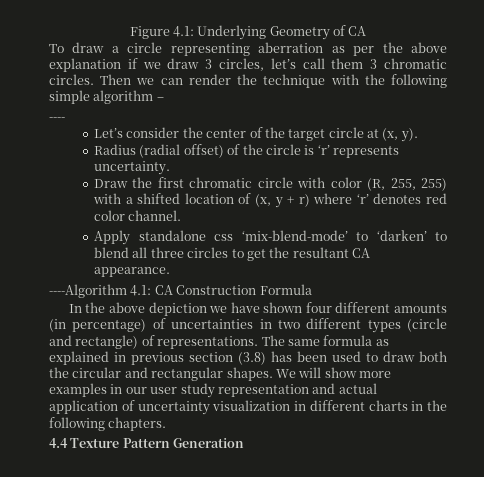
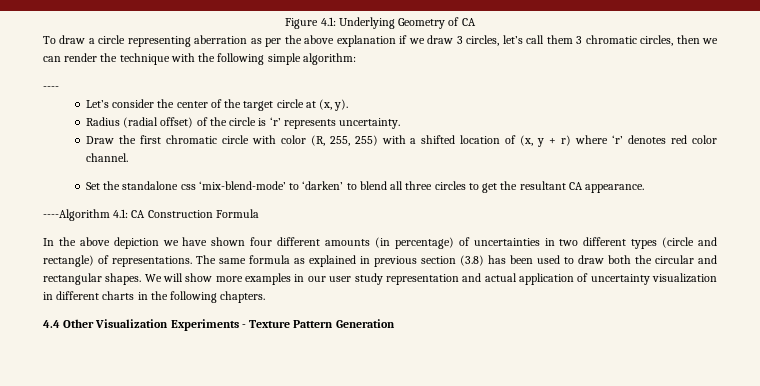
- To draw a circle representing aberration as per the above explanation if we draw 3 circles, let’s call them 3 chromatic circles. Then we can render the technique with the following simple algorithm –
+ To draw a circle representing aberration as per the above explanation if we draw 3 circles, let’s call them 3 chromatic circles, then we can render the technique with the following simple algorithm:
- Apply standalone css ‘mix-blend-mode’ to ‘darken’ to blend all three circles to get the resultant CA appearance.
+ Set the standalone css ‘mix-blend-mode’ to ‘darken’ to blend all three circles to get the resultant CA appearance.
- 4.4 Texture Pattern Generation
+ 4.4 Other Visualization Experiments - Texture Pattern Generation

